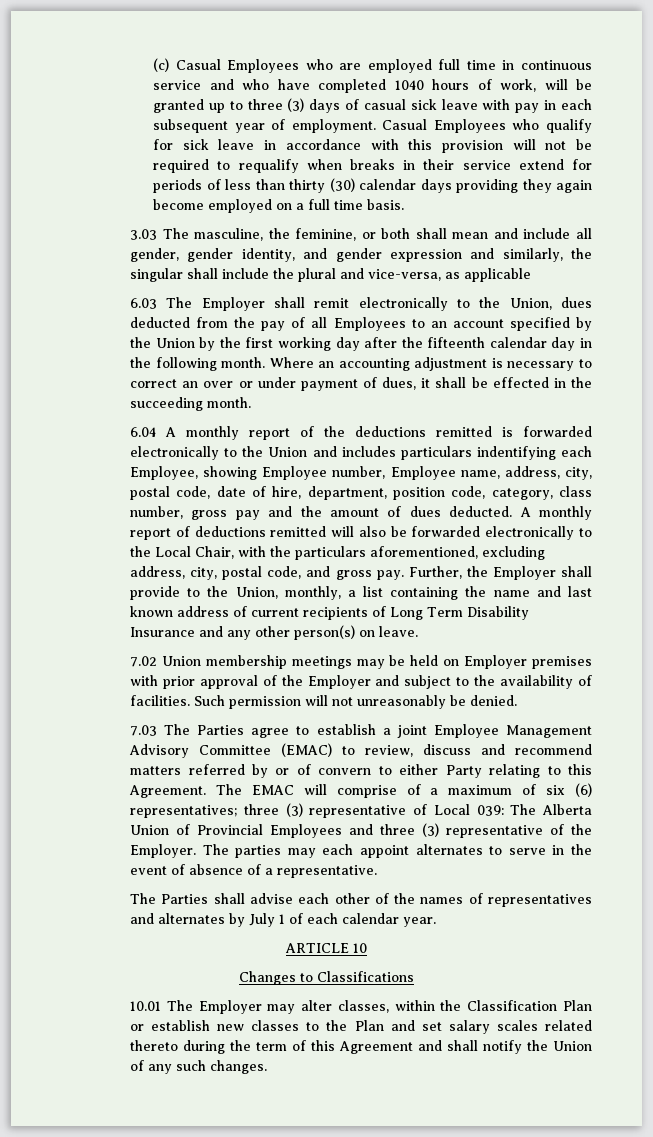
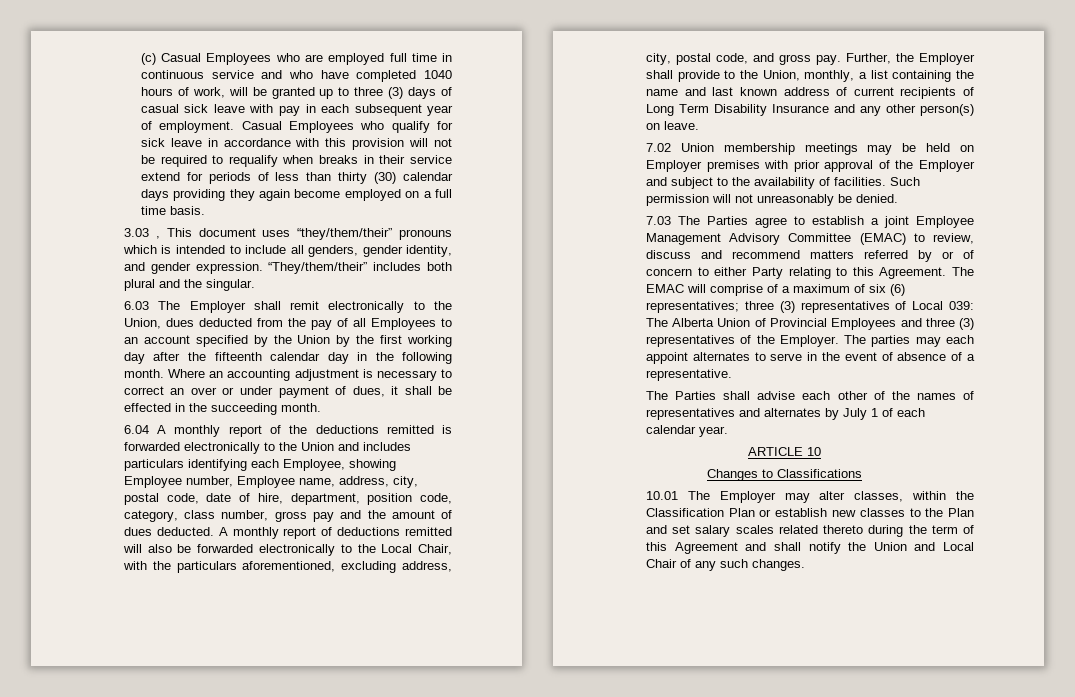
- 3.03 The masculine, the feminine, or both shall mean and include all gender, gender identity, and gender expression and similarly, the singular shall include the plural and vice-versa, as applicable
+ 3.03 , This document uses “they/them/their” pronouns which is intended to include all genders, gender identity, and gender expression. “They/them/their” includes both plural and the singular.
- 6.04 A monthly report of the deductions remitted is forwarded electronically to the Union and includes particulars indentifying each Employee, showing Employee number, Employee name, address, city, postal code, date of hire, department, position code, category, class number, gross pay and the amount of dues deducted.
+ 6.04 A monthly report of the deductions remitted is forwarded electronically to the Union and includes particulars identifying each Employee, showing Employee number, Employee name, address, city, postal code, date of hire, department, position code, category, class number, gross pay and the amount of dues deducted.
- 7.03 The Parties agree to establish a joint Employee Management Advisory Committee (EMAC) to review, discuss and recommend matters referred by or of convern to either Party relating to this Agreement.
+ 7.03 The Parties agree to establish a joint Employee Management Advisory Committee (EMAC) to review, discuss and recommend matters referred by or of concern to either Party relating to this Agreement.
- The EMAC will comprise of a maximum of six (6) representatives; three (3) representative of Local 039: The Alberta Union of Provincial Employees and three (3) representative of the Employer.
+ The EMAC will comprise of a maximum of six (6) representatives; three (3) representatives of Local 039: The Alberta Union of Provincial Employees and three (3) representatives of the Employer.
- 10.01 The Employer may alter classes, within the Classification Plan or establish new classes to the Plan and set salary scales related thereto during the term of this Agreement and shall notify the Union of any such changes.
+ 10.01 The Employer may alter classes, within the Classification Plan or establish new classes to the Plan and set salary scales related thereto during the term of this Agreement and shall notify the Union and Local Chair of any such changes.

